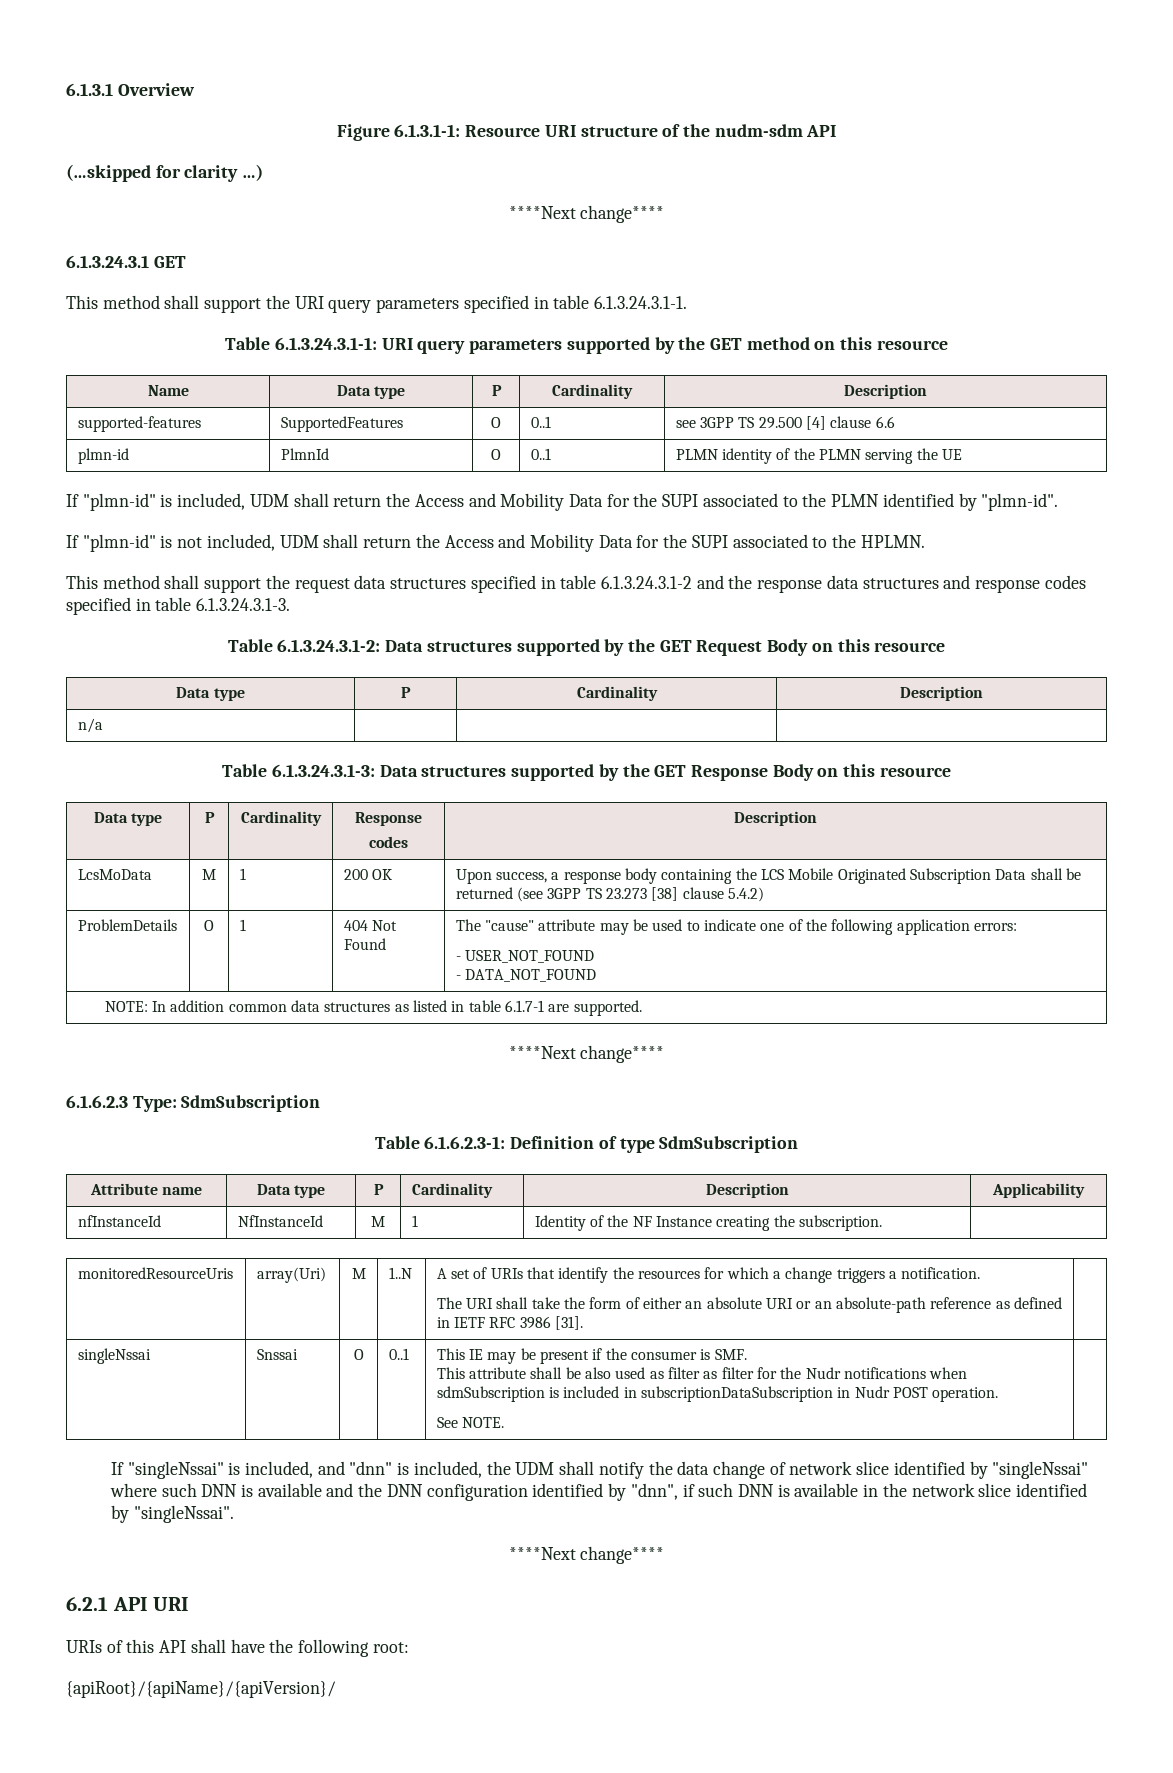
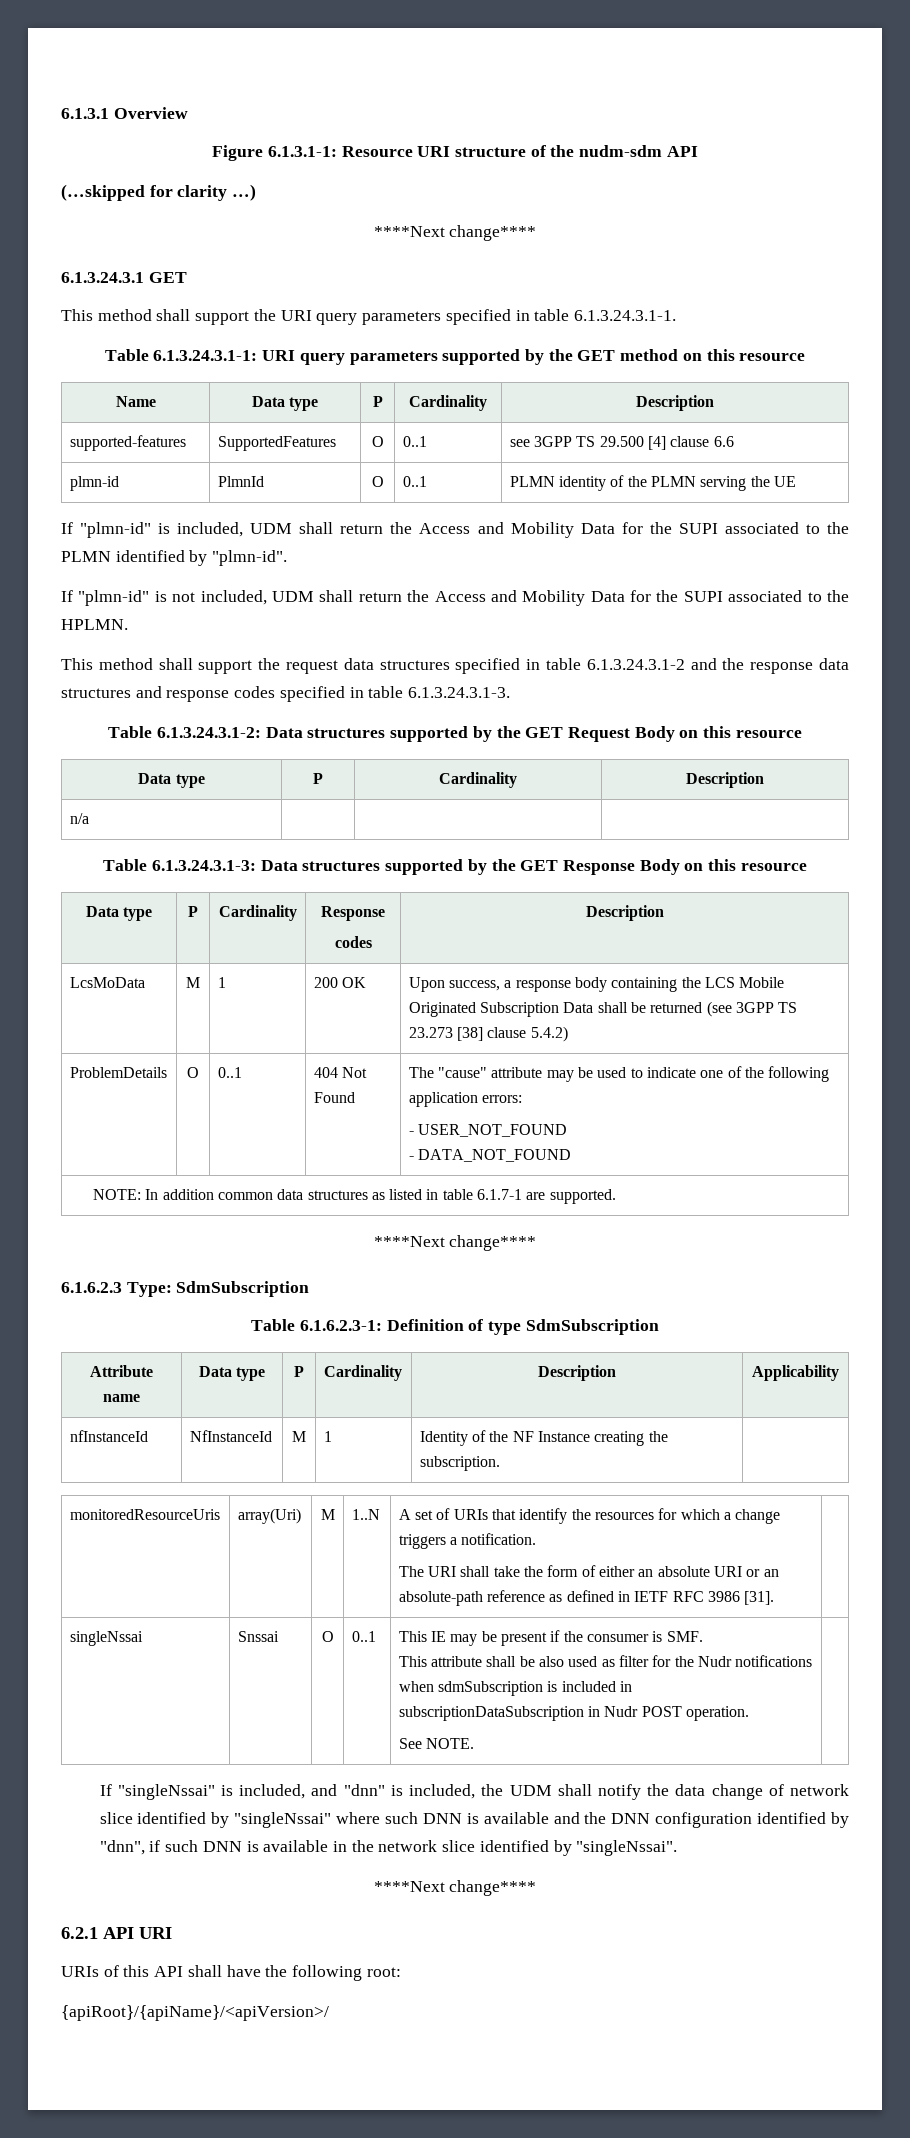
- ProblemDetails | O | 1 | 404 Not Found | The "cause" attribute may be used to indicate one of the following application errors:
+ ProblemDetails | O | 0..1 | 404 Not Found | The "cause" attribute may be used to indicate one of the following application errors:
  singleNssai | Snssai | O | 0..1 | This IE may be present if the consumer is SMF.
- This attribute shall be also used as filter as filter for the Nudr notifications when sdmSubscription is included in subscriptionDataSubscription in Nudr POST operation.
+ This attribute shall be also used as filter for the Nudr notifications when sdmSubscription is included in subscriptionDataSubscription in Nudr POST operation.
- {apiRoot}/{apiName}/{apiVersion}/
+ {apiRoot}/{apiName}/<apiVersion>/

